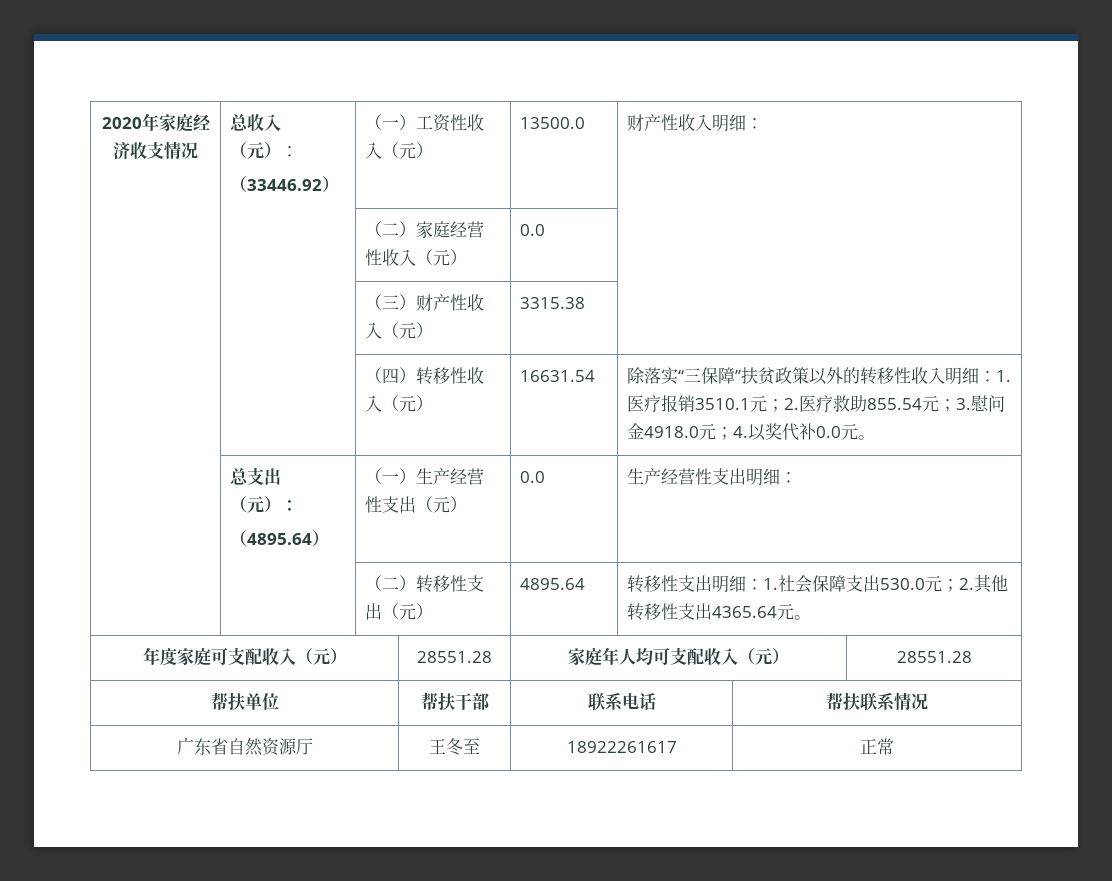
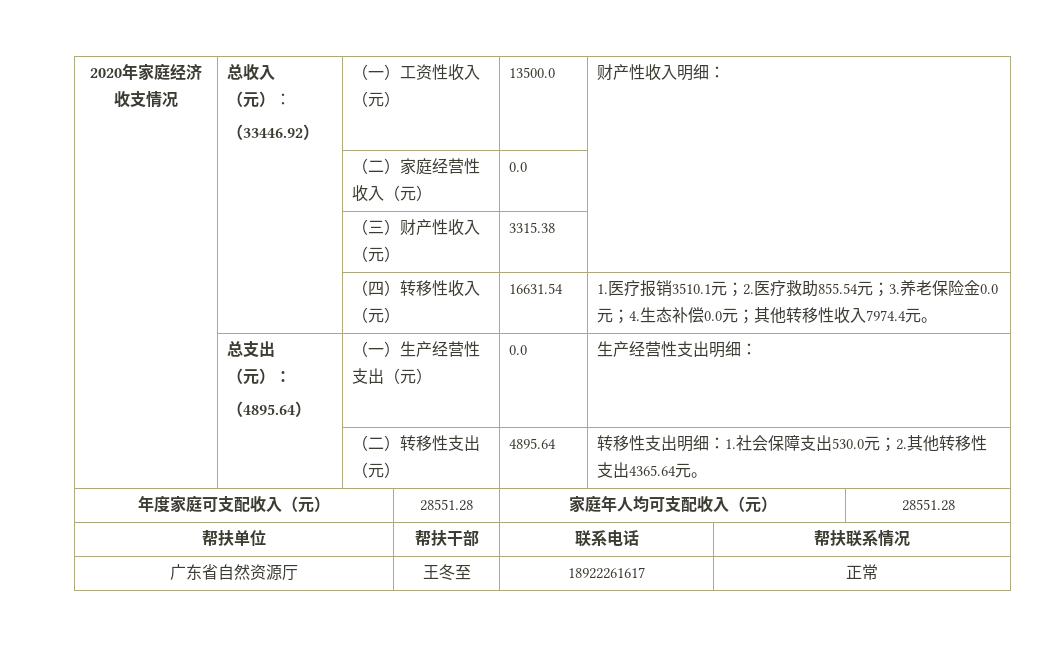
- | | （四）转移性收入（元） | 16631.54 | 除落实“三保障”扶贫政策以外的转移性收入明细：1.医疗报销3510.1元；2.医疗救助855.54元；3.慰问金4918.0元；4.以奖代补0.0元。
+ | | （四）转移性收入（元） | 16631.54 | 1.医疗报销3510.1元；2.医疗救助855.54元；3.养老保险金0.0元；4.生态补偿0.0元；其他转移性收入7974.4元。

